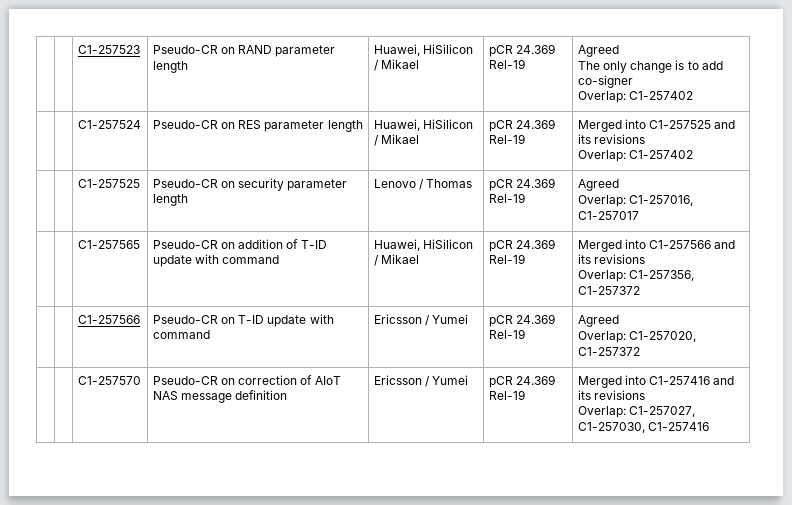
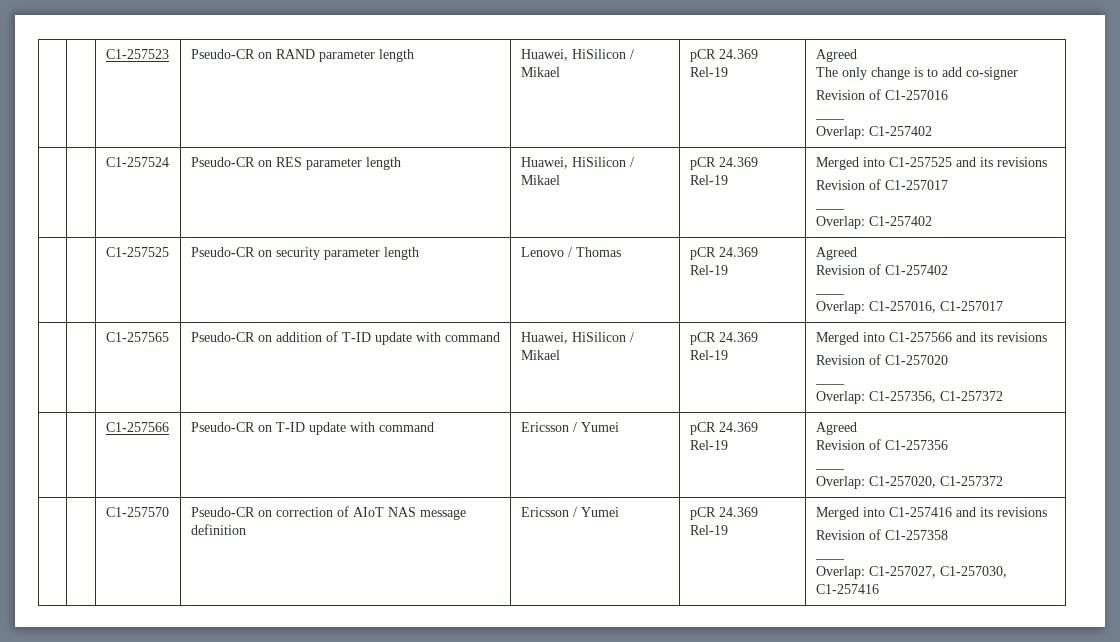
  | | C1-257523 | Pseudo-CR on RAND parameter length | Huawei, HiSilicon / Mikael | pCR 24.369 Rel-19 | Agreed
  The only change is to add co-signer
+ Revision of C1-257016
+ ____
  | | C1-257524 | Pseudo-CR on RES parameter length | Huawei, HiSilicon / Mikael | pCR 24.369 Rel-19 | Merged into C1-257525 and its revisions
+ Revision of C1-257017
+ ____
  | | C1-257525 | Pseudo-CR on security parameter length | Lenovo / Thomas | pCR 24.369 Rel-19 | Agreed
+ Revision of C1-257402
+ ____
  | | C1-257565 | Pseudo-CR on addition of T-ID update with command | Huawei, HiSilicon / Mikael | pCR 24.369 Rel-19 | Merged into C1-257566 and its revisions
+ Revision of C1-257020
+ ____
  | | C1-257566 | Pseudo-CR on T-ID update with command | Ericsson / Yumei | pCR 24.369 Rel-19 | Agreed
+ Revision of C1-257356
+ ____
  | | C1-257570 | Pseudo-CR on correction of AIoT NAS message definition | Ericsson / Yumei | pCR 24.369 Rel-19 | Merged into C1-257416 and its revisions
+ Revision of C1-257358
+ ____

